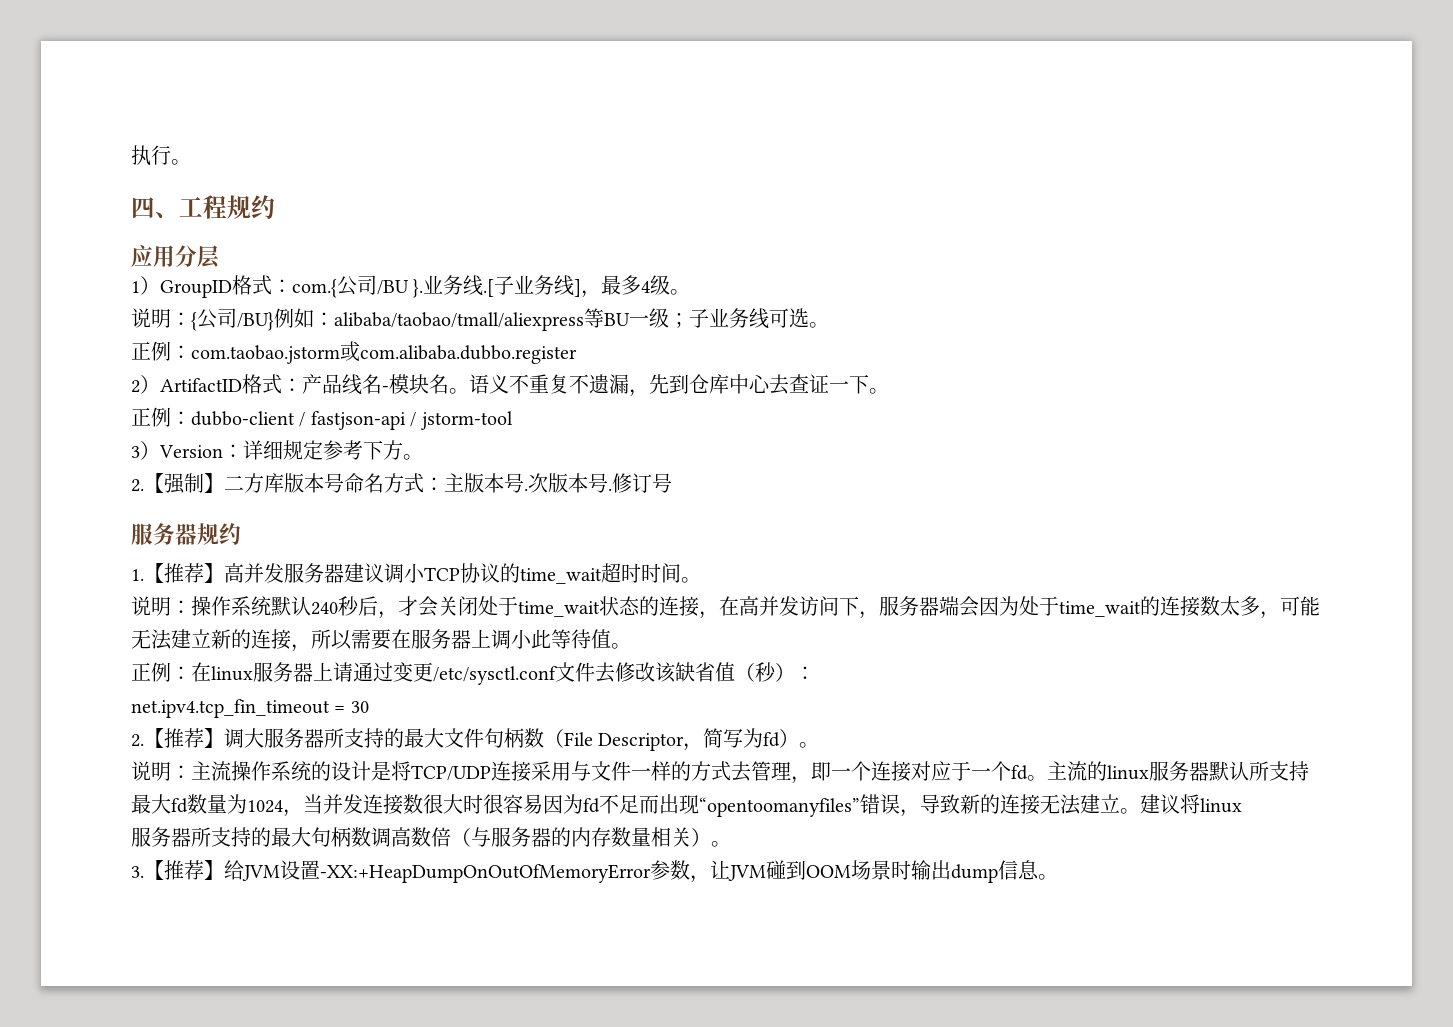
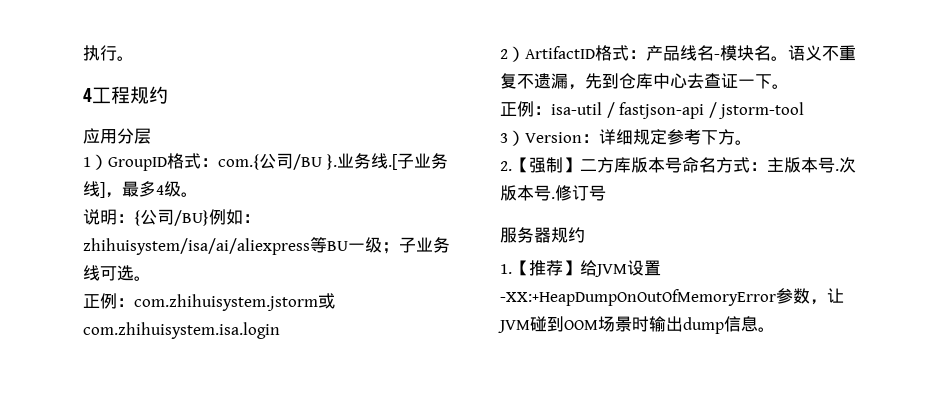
- 四、工程规约
+ 4工程规约
- 说明：{公司/BU}例如：alibaba/taobao/tmall/aliexpress等BU一级；子业务线可选。
+ 说明：{公司/BU}例如：zhihuisystem/isa/ai/aliexpress等BU一级；子业务线可选。
- 正例：com.taobao.jstorm或com.alibaba.dubbo.register
+ 正例：com.zhihuisystem.jstorm或com.zhihuisystem.isa.login
- 正例：dubbo-client / fastjson-api / jstorm-tool
+ 正例：isa-util / fastjson-api / jstorm-tool
- 1.【推荐】高并发服务器建议调小TCP协议的time_wait超时时间。
- 说明：操作系统默认240秒后，才会关闭处于time_wait状态的连接，在高并发访问下，服务器端会因为处于time_wait的连接数太多，可能无法建立新的连接，所以需要在服务器上调小此等待值。
- 正例：在linux服务器上请通过变更/etc/sysctl.conf文件去修改该缺省值（秒）：
- net.ipv4.tcp_fin_timeout = 30
- 2.【推荐】调大服务器所支持的最大文件句柄数（File Descriptor，简写为fd）。
- 说明：主流操作系统的设计是将TCP/UDP连接采用与文件一样的方式去管理，即一个连接对应于一个fd。主流的linux服务器默认所支持最大fd数量为1024，当并发连接数很大时很容易因为fd不足而出现“opentoomanyfiles”错误，导致新的连接无法建立。建议将linux
- 服务器所支持的最大句柄数调高数倍（与服务器的内存数量相关）。
- 3.【推荐】给JVM设置-XX:+HeapDumpOnOutOfMemoryError参数，让JVM碰到OOM场景时输出dump信息。
+ 1.【推荐】给JVM设置-XX:+HeapDumpOnOutOfMemoryError参数，让JVM碰到OOM场景时输出dump信息。

